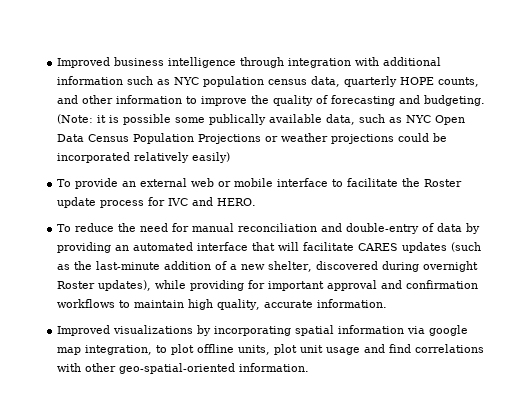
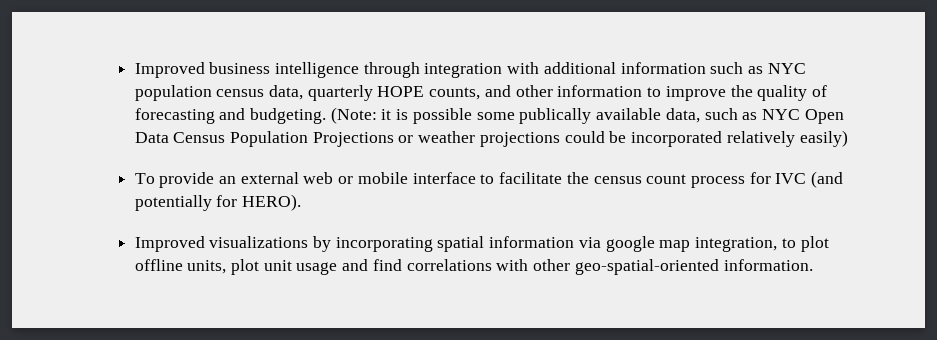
- To provide an external web or mobile interface to facilitate the Roster update process for IVC and HERO.
- To reduce the need for manual reconciliation and double-entry of data by providing an automated interface that will facilitate CARES updates (such as the last-minute addition of a new shelter, discovered during overnight Roster updates), while providing for important approval and confirmation workflows to maintain high quality, accurate information.
+ To provide an external web or mobile interface to facilitate the census count process for IVC (and potentially for HERO).

